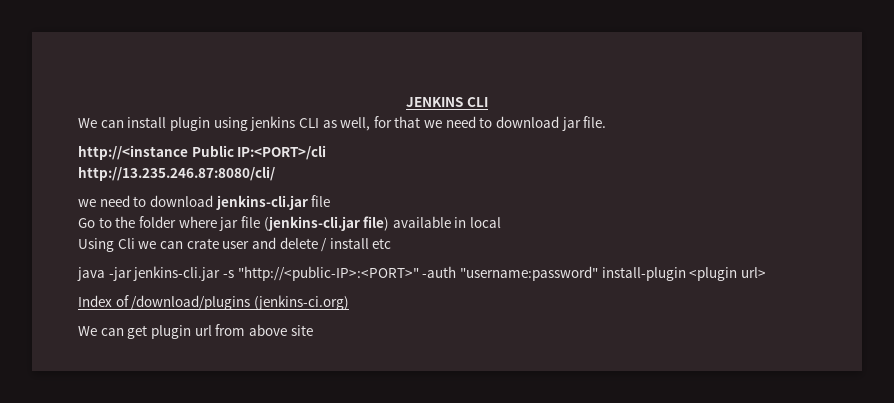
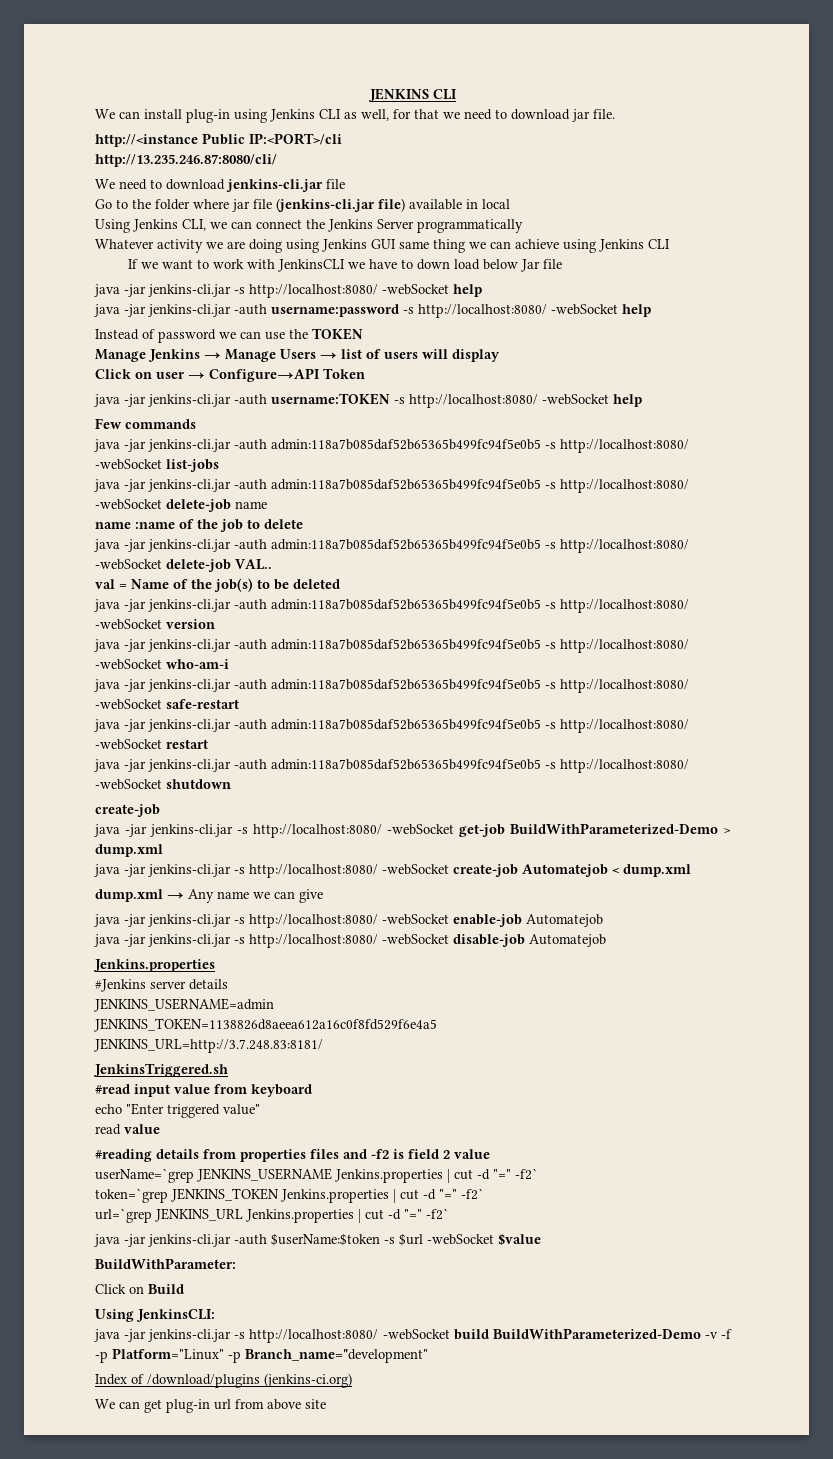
- We can install plugin using jenkins CLI as well, for that we need to download jar file.
+ We can install plug-in using Jenkins CLI as well, for that we need to download jar file.
- we need to download jenkins-cli.jar file
+ We need to download jenkins-cli.jar file
- Using Cli we can crate user and delete / install etc
- java -jar jenkins-cli.jar -s "http://<public-IP>:<PORT>" -auth "username:password" install-plugin <plugin url>
+ Using Jenkins CLI, we can connect the Jenkins Server programmatically
+ Whatever activity we are doing using Jenkins GUI same thing we can achieve using Jenkins CLI
+ If we want to work with JenkinsCLI we have to down load below Jar file
+ java -jar jenkins-cli.jar -s http://localhost:8080/ -webSocket help
+ java -jar jenkins-cli.jar -auth username:password -s http://localhost:8080/ -webSocket help
+ Instead of password we can use the TOKEN
+ Manage Jenkins → Manage Users → list of users will display
+ Click on user → Configure→API Token
+ java -jar jenkins-cli.jar -auth username:TOKEN -s http://localhost:8080/ -webSocket help
+ Few commands
+ java -jar jenkins-cli.jar -auth admin:118a7b085daf52b65365b499fc94f5e0b5 -s http://localhost:8080/ -webSocket list-jobs
+ java -jar jenkins-cli.jar -auth admin:118a7b085daf52b65365b499fc94f5e0b5 -s http://localhost:8080/ -webSocket delete-job name
+ name :name of the job to delete
+ java -jar jenkins-cli.jar -auth admin:118a7b085daf52b65365b499fc94f5e0b5 -s http://localhost:8080/ -webSocket delete-job VAL..
+ val = Name of the job(s) to be deleted
+ java -jar jenkins-cli.jar -auth admin:118a7b085daf52b65365b499fc94f5e0b5 -s http://localhost:8080/ -webSocket version
+ java -jar jenkins-cli.jar -auth admin:118a7b085daf52b65365b499fc94f5e0b5 -s http://localhost:8080/ -webSocket who-am-i
+ java -jar jenkins-cli.jar -auth admin:118a7b085daf52b65365b499fc94f5e0b5 -s http://localhost:8080/ -webSocket safe-restart
+ java -jar jenkins-cli.jar -auth admin:118a7b085daf52b65365b499fc94f5e0b5 -s http://localhost:8080/ -webSocket restart
+ java -jar jenkins-cli.jar -auth admin:118a7b085daf52b65365b499fc94f5e0b5 -s http://localhost:8080/ -webSocket shutdown
+ create-job
+ java -jar jenkins-cli.jar -s http://localhost:8080/ -webSocket get-job BuildWithParameterized-Demo > dump.xml
+ java -jar jenkins-cli.jar -s http://localhost:8080/ -webSocket create-job Automatejob < dump.xml
+ dump.xml → Any name we can give
+ java -jar jenkins-cli.jar -s http://localhost:8080/ -webSocket enable-job Automatejob
+ java -jar jenkins-cli.jar -s http://localhost:8080/ -webSocket disable-job Automatejob
+ Jenkins.properties
+ #Jenkins server details
+ JENKINS_USERNAME=admin
+ JENKINS_TOKEN=1138826d8aeea612a16c0f8fd529f6e4a5
+ JENKINS_URL=http://3.7.248.83:8181/
+ JenkinsTriggered.sh
+ #read input value from keyboard
+ echo "Enter triggered value"
+ read value
+ #reading details from properties files and -f2 is field 2 value
+ userName=`grep JENKINS_USERNAME Jenkins.properties | cut -d "=" -f2`
+ token=`grep JENKINS_TOKEN Jenkins.properties | cut -d "=" -f2`
+ url=`grep JENKINS_URL Jenkins.properties | cut -d "=" -f2`
+ java -jar jenkins-cli.jar -auth $userName:$token -s $url -webSocket $value
+ BuildWithParameter:
+ Click on Build
+ Using JenkinsCLI:
+ java -jar jenkins-cli.jar -s http://localhost:8080/ -webSocket build BuildWithParameterized-Demo -v -f -p Platform="Linux" -p Branch_name="development"
- We can get plugin url from above site
+ We can get plug-in url from above site

